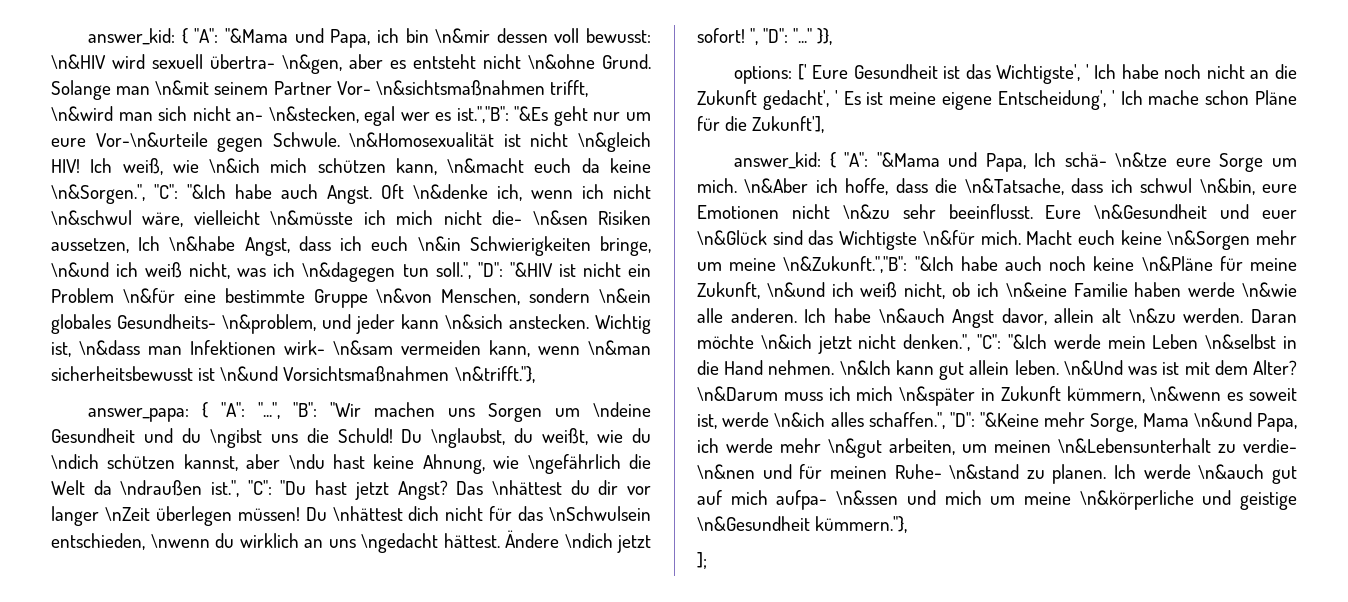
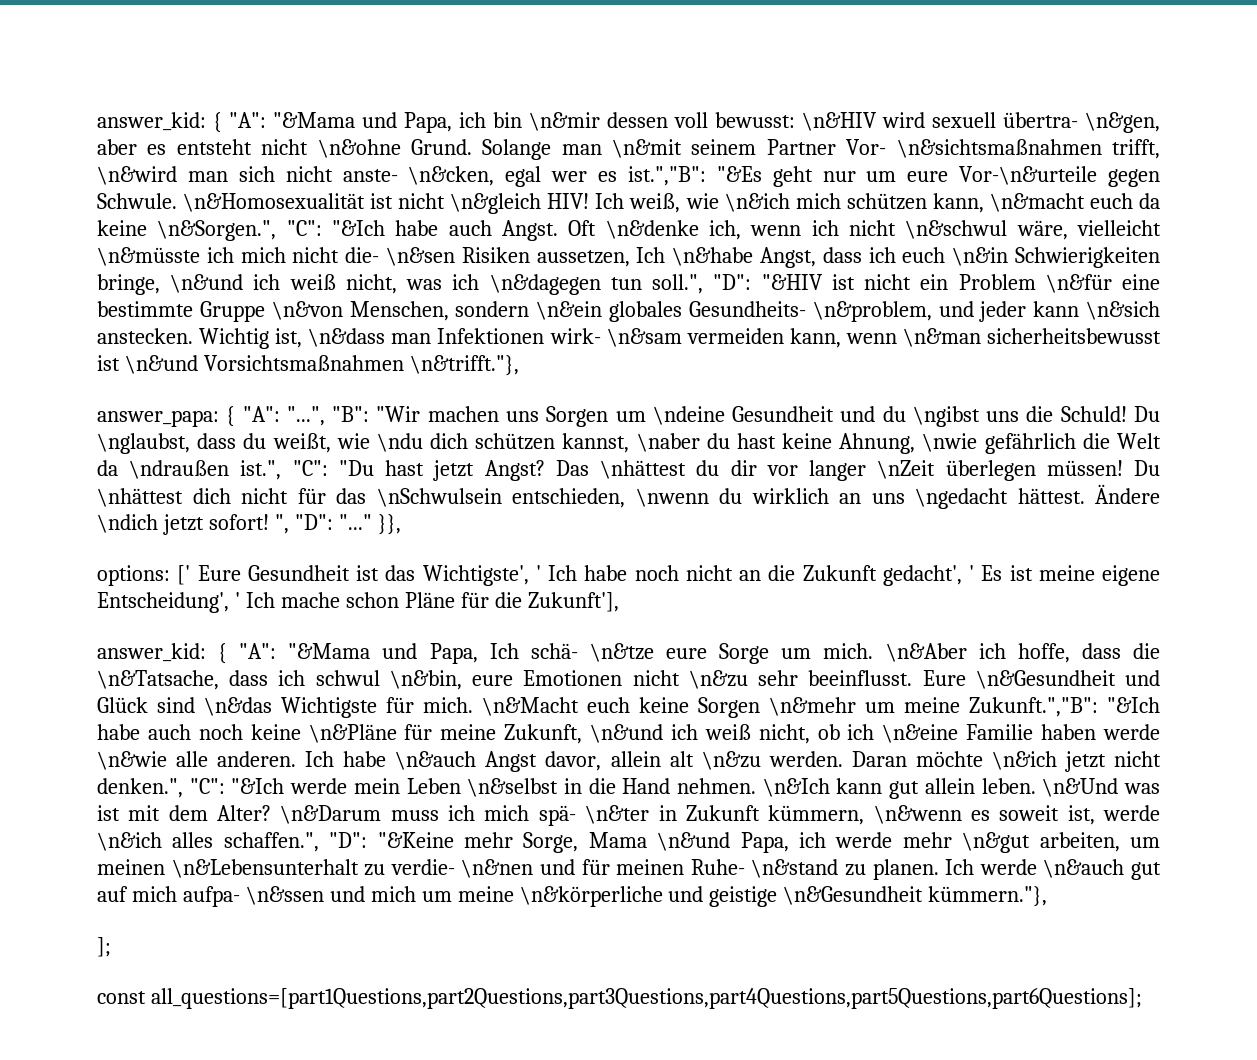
- Solange man \n&mit seinem Partner Vor- \n&sichtsmaßnahmen trifft, \n&wird man sich nicht an- \n&stecken, egal wer es ist.","B": "&Es geht nur um eure Vor-\n&urteile gegen Schwule.
+ Solange man \n&mit seinem Partner Vor- \n&sichtsmaßnahmen trifft, \n&wird man sich nicht anste- \n&cken, egal wer es ist.","B": "&Es geht nur um eure Vor-\n&urteile gegen Schwule.
- Du \nglaubst, du weißt, wie du \ndich schützen kannst, aber \ndu hast keine Ahnung, wie \ngefährlich die Welt da \ndraußen ist.", "C": "Du hast jetzt Angst?
+ Du \nglaubst, dass du weißt, wie \ndu dich schützen kannst, \naber du hast keine Ahnung, \nwie gefährlich die Welt da \ndraußen ist.", "C": "Du hast jetzt Angst?
- Eure \n&Gesundheit und euer \n&Glück sind das Wichtigste \n&für mich. Macht euch keine \n&Sorgen mehr um meine \n&Zukunft.","B": "&Ich habe auch noch keine \n&Pläne für meine Zukunft, \n&und ich weiß nicht, ob ich \n&eine Familie haben werde \n&wie alle anderen.
+ Eure \n&Gesundheit und Glück sind \n&das Wichtigste für mich. \n&Macht euch keine Sorgen \n&mehr um meine Zukunft.","B": "&Ich habe auch noch keine \n&Pläne für meine Zukunft, \n&und ich weiß nicht, ob ich \n&eine Familie haben werde \n&wie alle anderen.
- \n&Darum muss ich mich \n&später in Zukunft kümmern, \n&wenn es soweit ist, werde \n&ich alles schaffen.", "D": "&Keine mehr Sorge, Mama \n&und Papa, ich werde mehr \n&gut arbeiten, um meinen \n&Lebensunterhalt zu verdie- \n&nen und für meinen Ruhe- \n&stand zu planen.
+ \n&Darum muss ich mich spä- \n&ter in Zukunft kümmern, \n&wenn es soweit ist, werde \n&ich alles schaffen.", "D": "&Keine mehr Sorge, Mama \n&und Papa, ich werde mehr \n&gut arbeiten, um meinen \n&Lebensunterhalt zu verdie- \n&nen und für meinen Ruhe- \n&stand zu planen.
+ const all_questions=[part1Questions,part2Questions,part3Questions,part4Questions,part5Questions,part6Questions];

